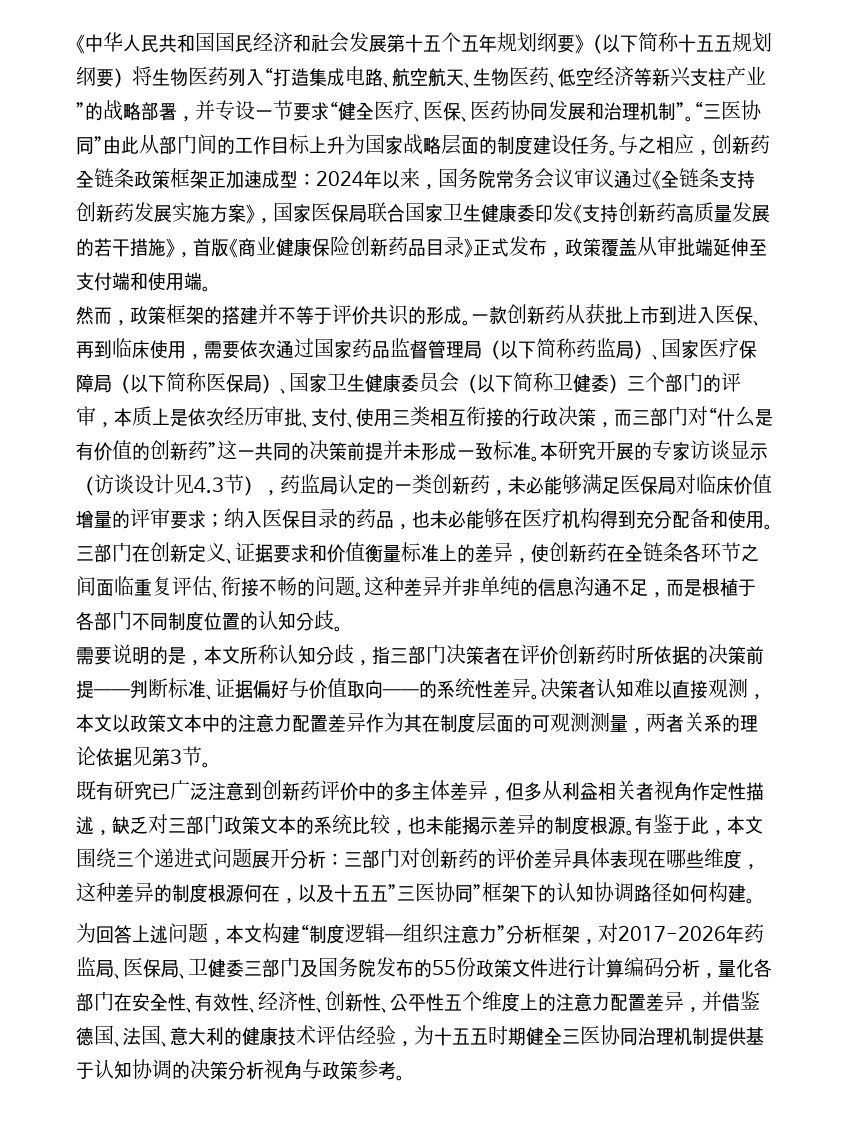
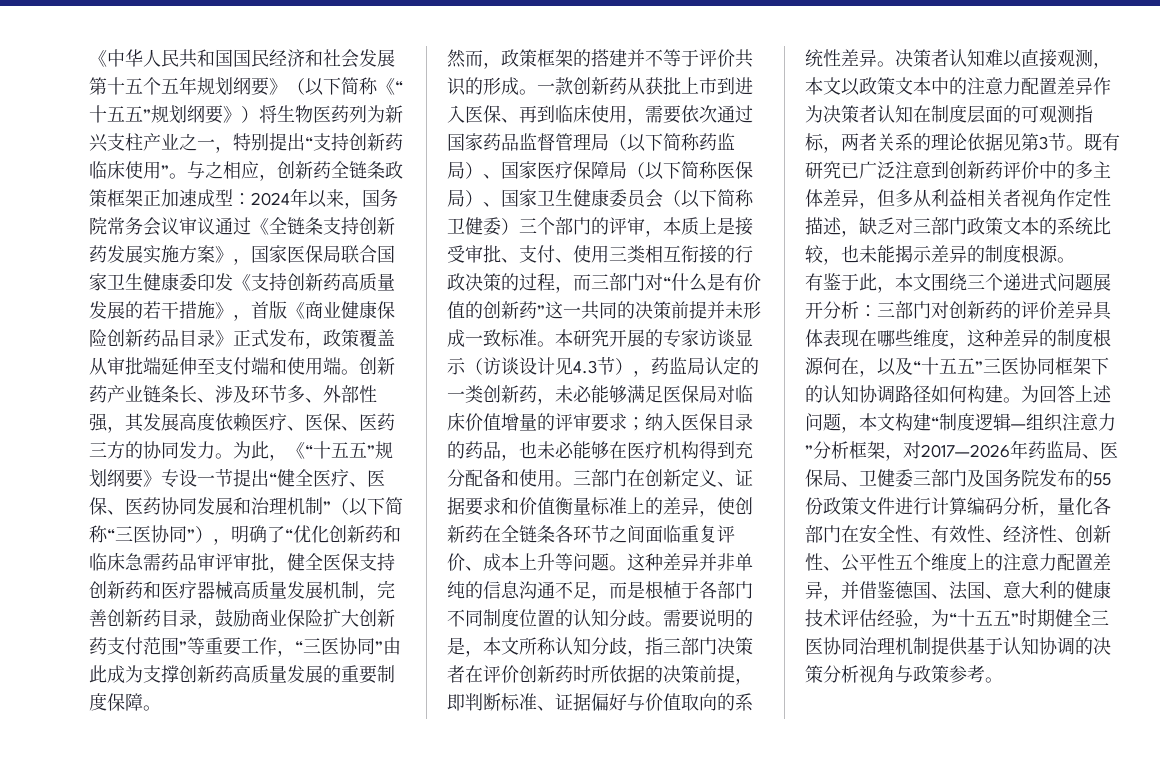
- 《中华人民共和国国民经济和社会发展第十五个五年规划纲要》（以下简称十五五规划纲要）将生物医药列入“打造集成电路、航空航天、生物医药、低空经济等新兴支柱产业”的战略部署，并专设一节要求“健全医疗、医保、医药协同发展和治理机制”。“三医协同”由此从部门间的工作目标上升为国家战略层面的制度建设任务。
+ 《中华人民共和国国民经济和社会发展第十五个五年规划纲要》（以下简称《“十五五”规划纲要》）将生物医药列为新兴支柱产业之一，特别提出“支持创新药临床使用”。
+ 创新药产业链条长、涉及环节多、外部性强，其发展高度依赖医疗、医保、医药三方的协同发力。为此，《“十五五”规划纲要》专设一节提出“健全医疗、医保、医药协同发展和治理机制”（以下简称“三医协同”），明确了“优化创新药和临床急需药品审评审批，健全医保支持创新药和医疗器械高质量发展机制，完善创新药目录，鼓励商业保险扩大创新药支付范围”等重要工作，“三医协同”由此成为支撑创新药高质量发展的重要制度保障。
- 一款创新药从获批上市到进入医保、再到临床使用，需要依次通过国家药品监督管理局（以下简称药监局）、国家医疗保障局（以下简称医保局）、国家卫生健康委员会（以下简称卫健委）三个部门的评审，本质上是依次经历审批、支付、使用三类相互衔接的行政决策，而三部门对“什么是有价值的创新药”这一共同的决策前提并未形成一致标准。
+ 一款创新药从获批上市到进入医保、再到临床使用，需要依次通过国家药品监督管理局（以下简称药监局）、国家医疗保障局（以下简称医保局）、国家卫生健康委员会（以下简称卫健委）三个部门的评审，本质上是接受审批、支付、使用三类相互衔接的行政决策的过程，而三部门对“什么是有价值的创新药”这一共同的决策前提并未形成一致标准。
- 三部门在创新定义、证据要求和价值衡量标准上的差异，使创新药在全链条各环节之间面临重复评估、衔接不畅的问题。
+ 三部门在创新定义、证据要求和价值衡量标准上的差异，使创新药在全链条各环节之间面临重复评价、成本上升等问题。
- 这种差异并非单纯的信息沟通不足，而是根植于各部门不同制度位置的认知分歧。
- 需要说明的是，本文所称认知分歧，指三部门决策者在评价创新药时所依据的决策前提——判断标准、证据偏好与价值取向——的系统性差异。
+ 这种差异并非单纯的信息沟通不足，而是根植于各部门不同制度位置的认知分歧。需要说明的是，本文所称认知分歧，指三部门决策者在评价创新药时所依据的决策前提，即判断标准、证据偏好与价值取向的系统性差异。
- 决策者认知难以直接观测，本文以政策文本中的注意力配置差异作为其在制度层面的可观测测量，两者关系的理论依据见第3节。
- 既有研究已广泛注意到创新药评价中的多主体差异，但多从利益相关者视角作定性描述，缺乏对三部门政策文本的系统比较，也未能揭示差异的制度根源。有鉴于此，本文围绕三个递进式问题展开分析：
+ 决策者认知难以直接观测，本文以政策文本中的注意力配置差异作为决策者认知在制度层面的可观测指标，两者关系的理论依据见第3节。既有研究已广泛注意到创新药评价中的多主体差异，但多从利益相关者视角作定性描述，缺乏对三部门政策文本的系统比较，也未能揭示差异的制度根源。
+ 有鉴于此，本文围绕三个递进式问题展开分析：
- 三部门对创新药的评价差异具体表现在哪些维度，这种差异的制度根源何在，以及十五五”三医协同”框架下的认知协调路径如何构建。
- 为回答上述问题，本文构建“制度逻辑—组织注意力”分析框架，对2017-2026年药监局、医保局、卫健委三部门及国务院发布的55份政策文件进行计算编码分析，量化各部门在安全性、有效性、经济性、创新性、公平性五个维度上的注意力配置差异，并借鉴德国、法国、意大利的健康技术评估经验，为十五五时期健全三医协同治理机制提供基于认知协调的决策分析视角与政策参考。
+ 三部门对创新药的评价差异具体表现在哪些维度，这种差异的制度根源何在，以及“十五五”三医协同框架下的认知协调路径如何构建。为回答上述问题，本文构建“制度逻辑—组织注意力”分析框架，对2017—2026年药监局、医保局、卫健委三部门及国务院发布的55份政策文件进行计算编码分析，量化各部门在安全性、有效性、经济性、创新性、公平性五个维度上的注意力配置差异，并借鉴德国、法国、意大利的健康技术评估经验，为“十五五”时期健全三医协同治理机制提供基于认知协调的决策分析视角与政策参考。

